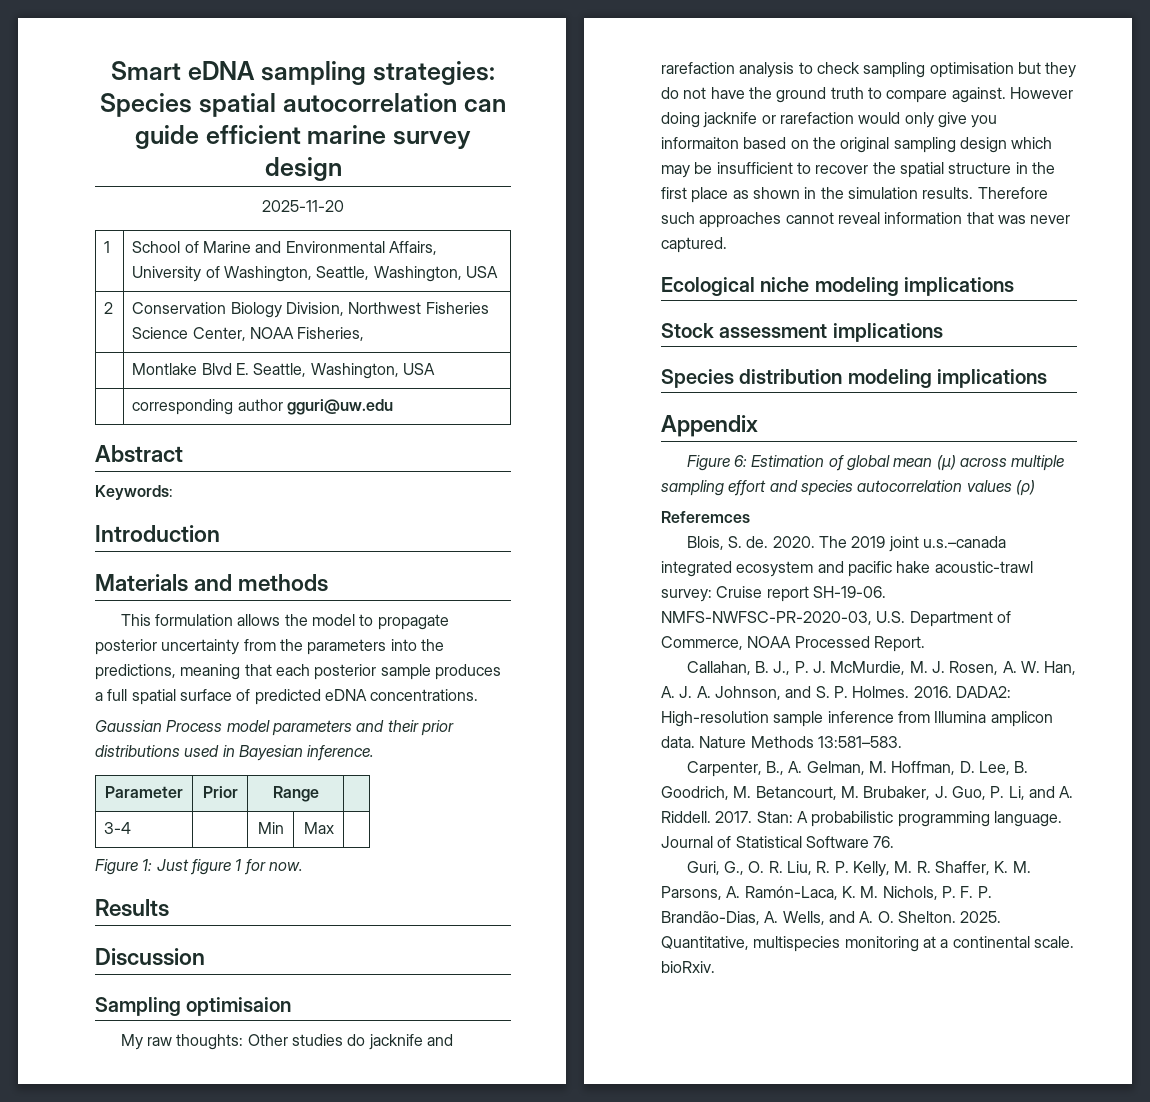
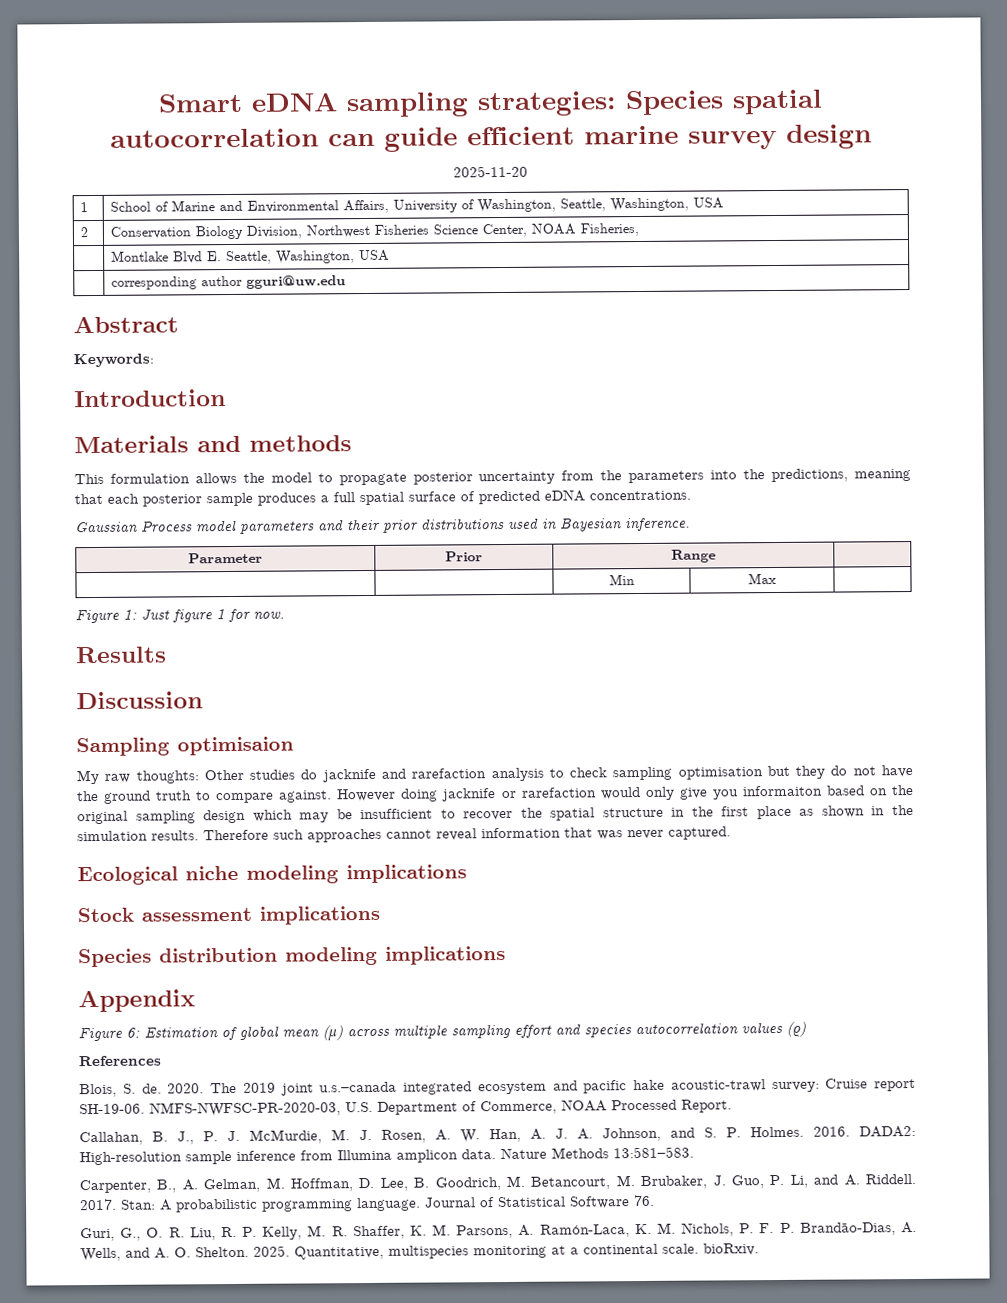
- 3-4 | | Min | Max |
+ | | Min | Max |
- Referemces
+ References

